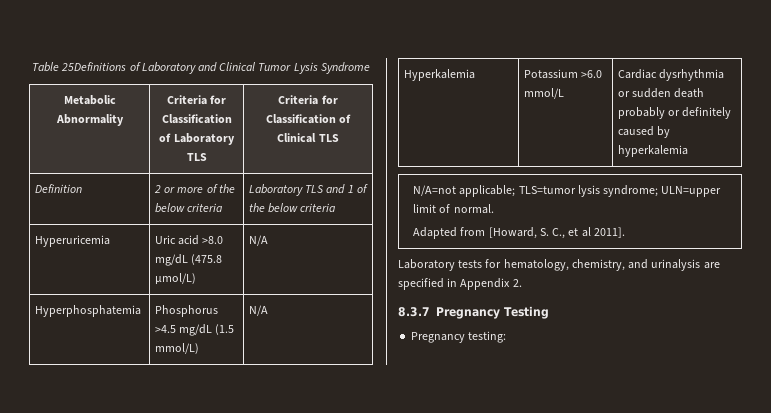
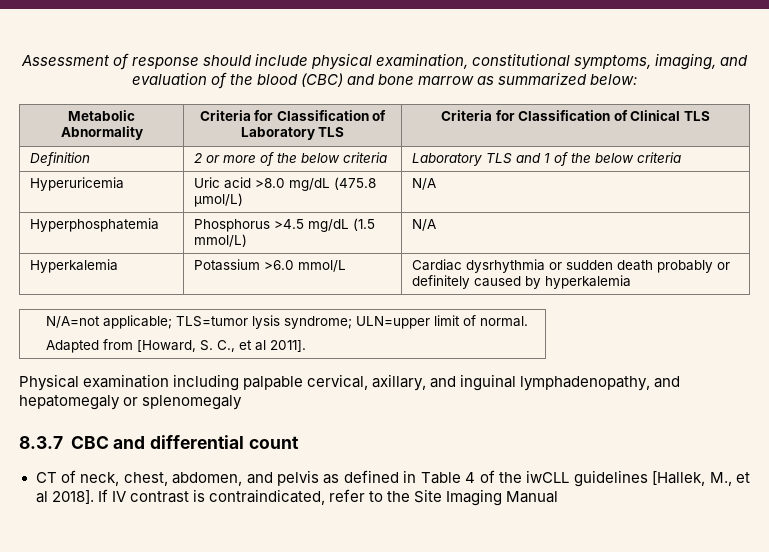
- Table 25Definitions of Laboratory and Clinical Tumor Lysis Syndrome
+ Assessment of response should include physical examination, constitutional symptoms, imaging, and evaluation of the blood (CBC) and bone marrow as summarized below:
- Laboratory tests for hematology, chemistry, and urinalysis are specified in Appendix 2.
- 8.3.7 Pregnancy Testing
- Pregnancy testing:
+ Physical examination including palpable cervical, axillary, and inguinal lymphadenopathy, and hepatomegaly or splenomegaly
+ 8.3.7 CBC and differential count
+ CT of neck, chest, abdomen, and pelvis as defined in Table 4 of the iwCLL guidelines [Hallek, M., et al 2018]. If IV contrast is contraindicated, refer to the Site Imaging Manual

